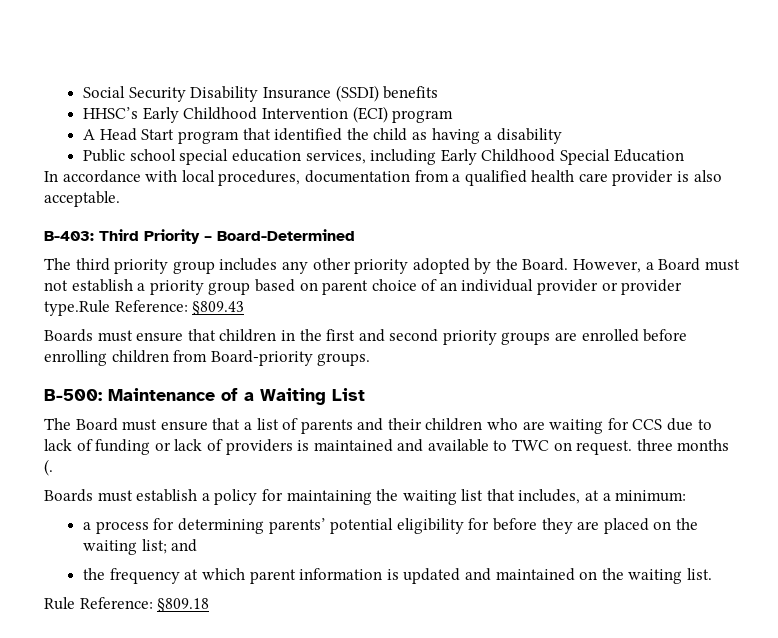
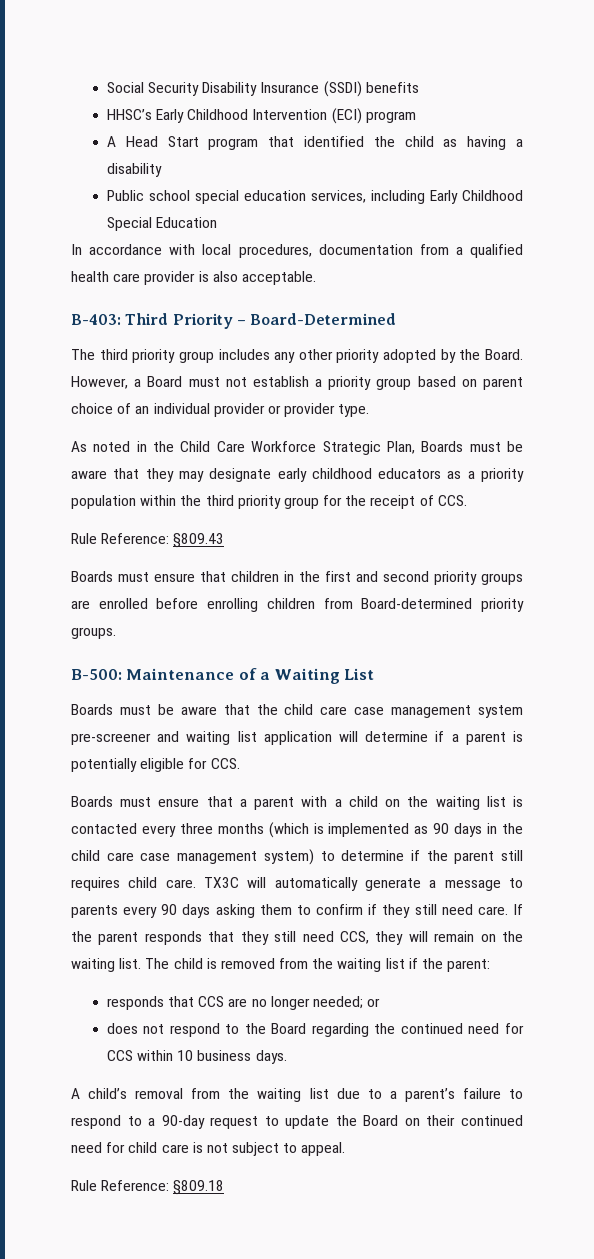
- However, a Board must not establish a priority group based on parent choice of an individual provider or provider type.Rule Reference: §809.43
+ However, a Board must not establish a priority group based on parent choice of an individual provider or provider type.
+ As noted in the Child Care Workforce Strategic Plan, Boards must be aware that they may designate early childhood educators as a priority population within the third priority group for the receipt of CCS.
+ Rule Reference: §809.43
- Boards must ensure that children in the first and second priority groups are enrolled before enrolling children from Board-priority groups.
+ Boards must ensure that children in the first and second priority groups are enrolled before enrolling children from Board-determined priority groups.
- The Board must ensure that a list of parents and their children who are waiting for CCS due to lack of funding or lack of providers is maintained and available to TWC on request. three months (.
- Boards must establish a policy for maintaining the waiting list that includes, at a minimum:
- a process for determining parents’ potential eligibility for before they are placed on the waiting list; and
- the frequency at which parent information is updated and maintained on the waiting list.
+ Boards must be aware that the child care case management system pre-screener and waiting list application will determine if a parent is potentially eligible for CCS.
+ Boards must ensure that a parent with a child on the waiting list is contacted every three months (which is implemented as 90 days in the child care case management system) to determine if the parent still requires child care. TX3C will automatically generate a message to parents every 90 days asking them to confirm if they still need care. If the parent responds that they still need CCS, they will remain on the waiting list. The child is removed from the waiting list if the parent:
+ responds that CCS are no longer needed; or
+ does not respond to the Board regarding the continued need for CCS within 10 business days.
+ A child’s removal from the waiting list due to a parent’s failure to respond to a 90-day request to update the Board on their continued need for child care is not subject to appeal.

